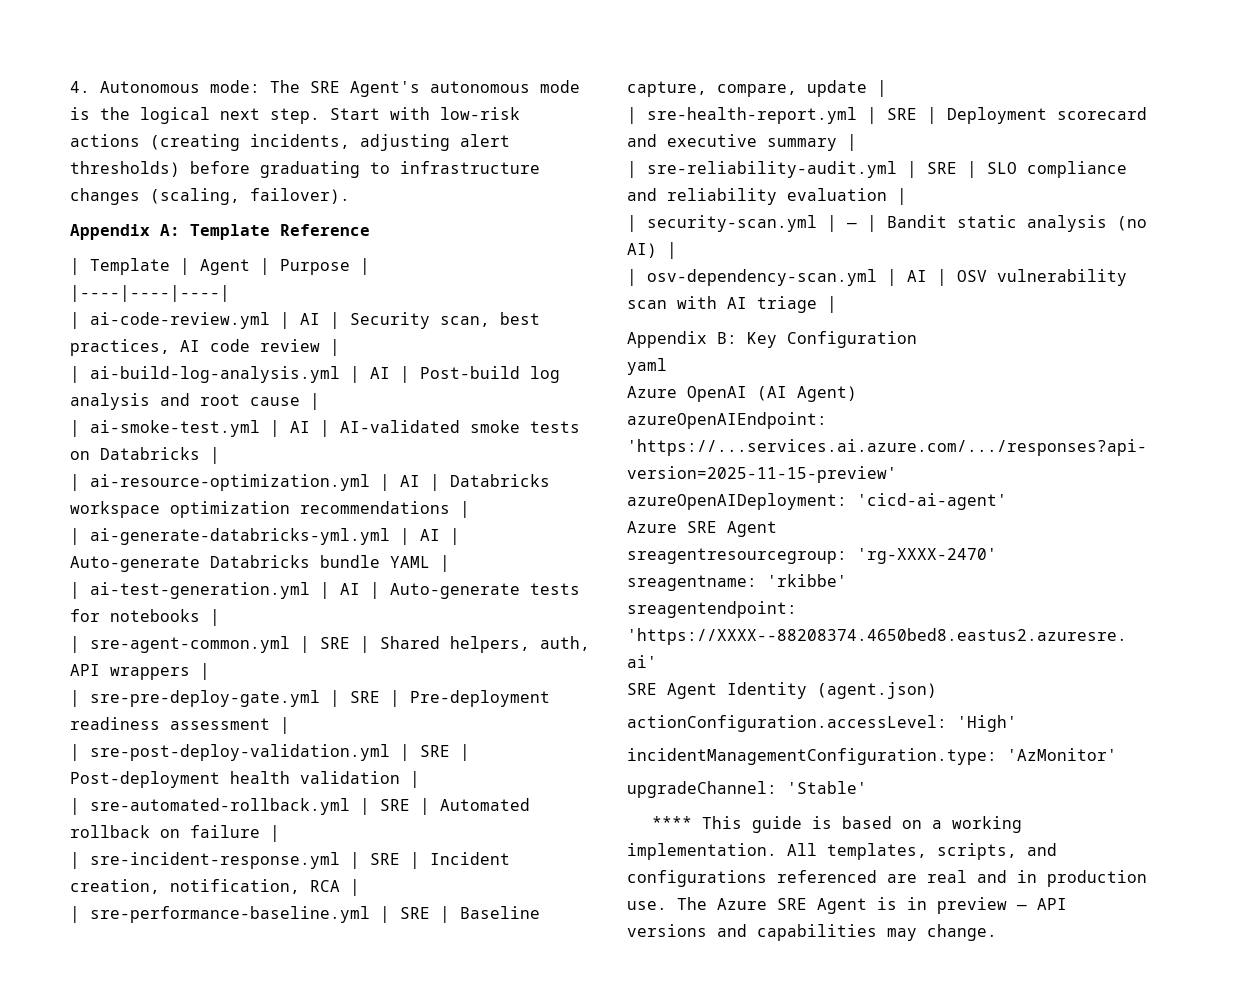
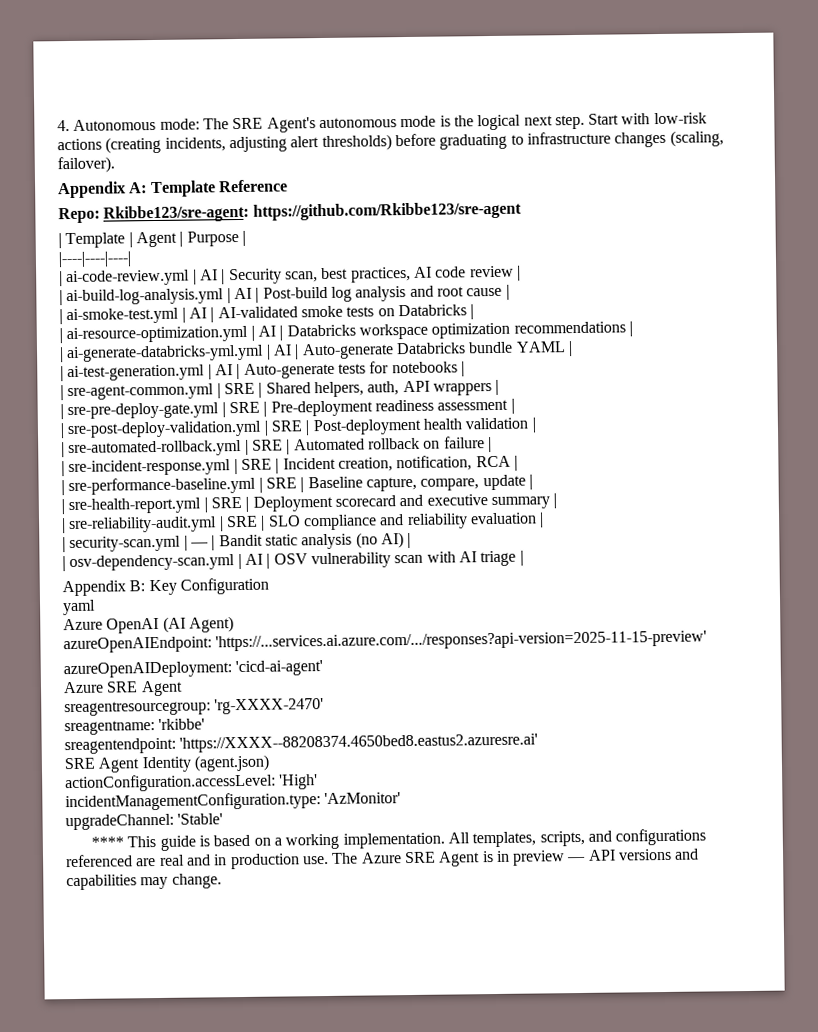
+ Repo: Rkibbe123/sre-agent: https://github.com/Rkibbe123/sre-agent

